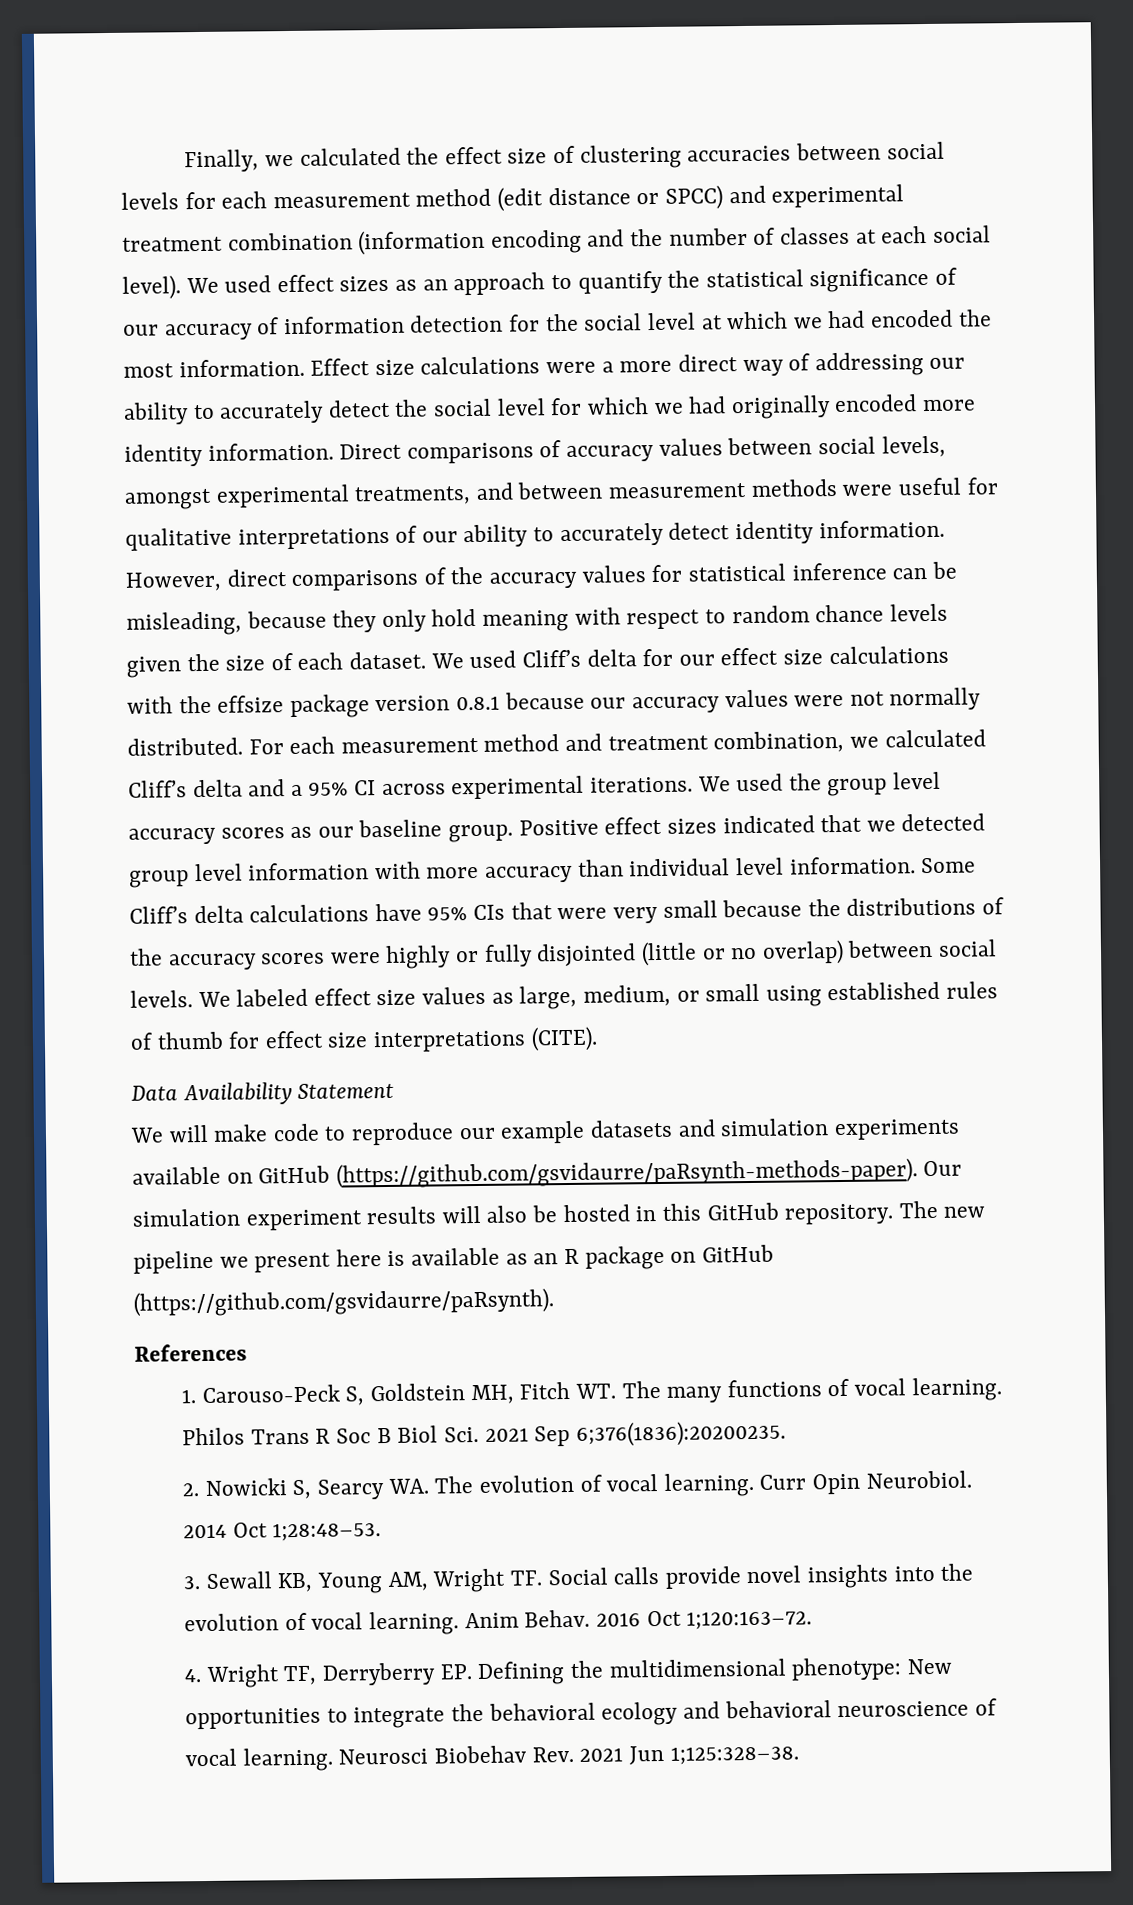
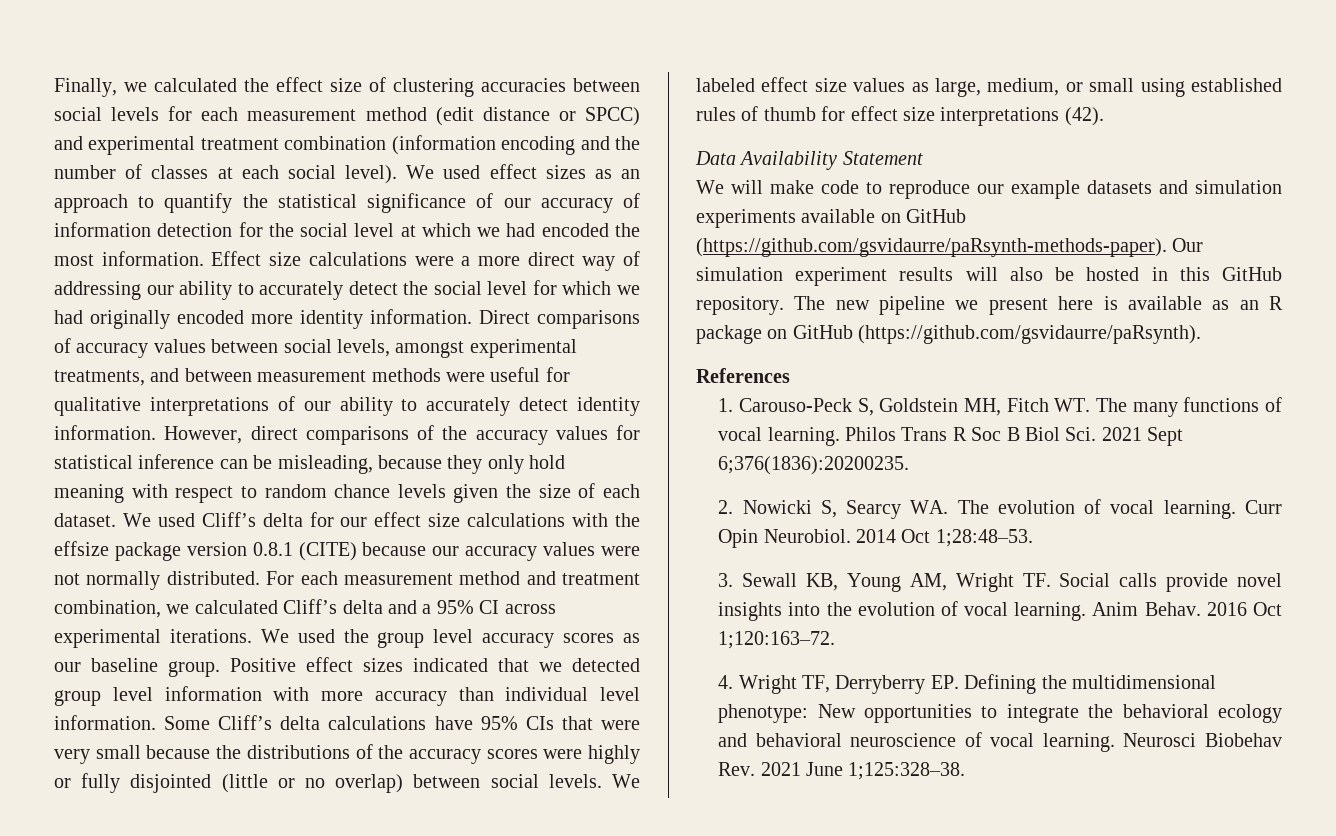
- We used Cliff’s delta for our effect size calculations with the effsize package version 0.8.1 because our accuracy values were not normally distributed.
+ We used Cliff’s delta for our effect size calculations with the effsize package version 0.8.1 (CITE) because our accuracy values were not normally distributed.
- We labeled effect size values as large, medium, or small using established rules of thumb for effect size interpretations (CITE).
+ We labeled effect size values as large, medium, or small using established rules of thumb for effect size interpretations (42).
- Philos Trans R Soc B Biol Sci. 2021 Sep 6;376(1836):20200235.
+ Philos Trans R Soc B Biol Sci. 2021 Sept 6;376(1836):20200235.
- Neurosci Biobehav Rev. 2021 Jun 1;125:328–38.
+ Neurosci Biobehav Rev. 2021 June 1;125:328–38.

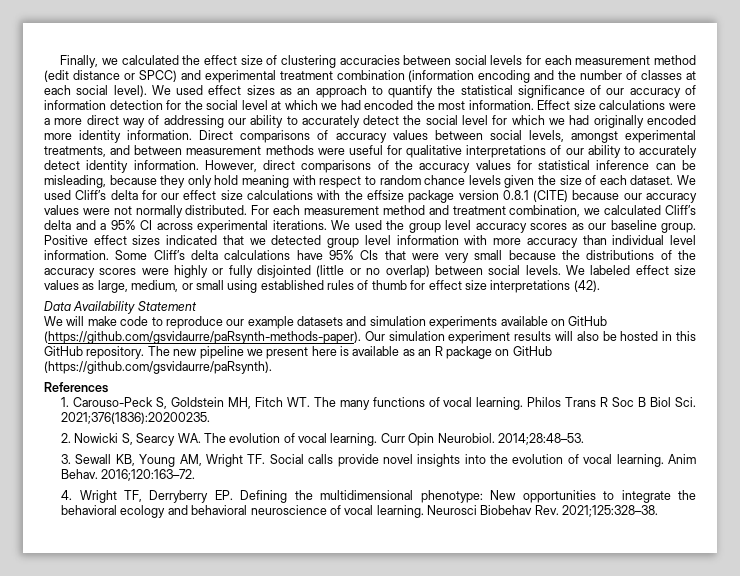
- Philos Trans R Soc B Biol Sci. 2021 Sept 6;376(1836):20200235.
+ Philos Trans R Soc B Biol Sci. 2021;376(1836):20200235.
- 2014 Oct 1;28:48–53.
+ 2014;28:48–53.
- 2016 Oct 1;120:163–72.
+ 2016;120:163–72.
- Neurosci Biobehav Rev. 2021 June 1;125:328–38.
+ Neurosci Biobehav Rev. 2021;125:328–38.

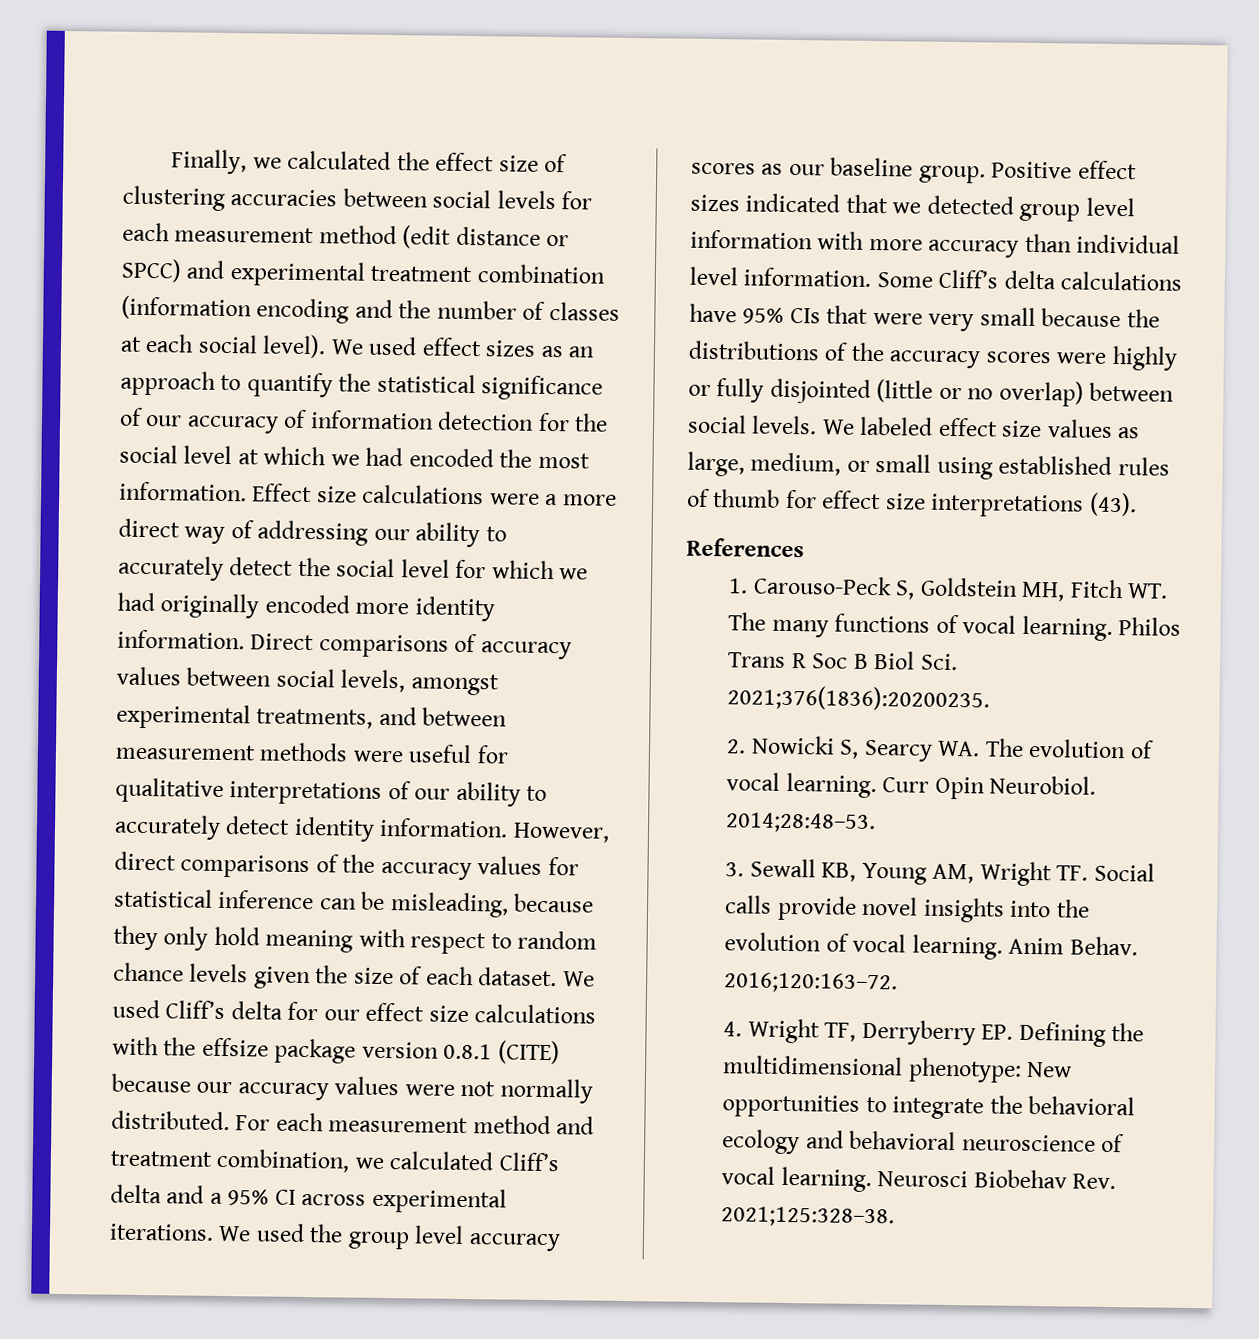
- We labeled effect size values as large, medium, or small using established rules of thumb for effect size interpretations (42).
- Data Availability Statement
- We will make code to reproduce our example datasets and simulation experiments available on GitHub (https://github.com/gsvidaurre/paRsynth-methods-paper). Our simulation experiment results will also be hosted in this GitHub repository. The new pipeline we present here is available as an R package on GitHub (https://github.com/gsvidaurre/paRsynth).
+ We labeled effect size values as large, medium, or small using established rules of thumb for effect size interpretations (43).

